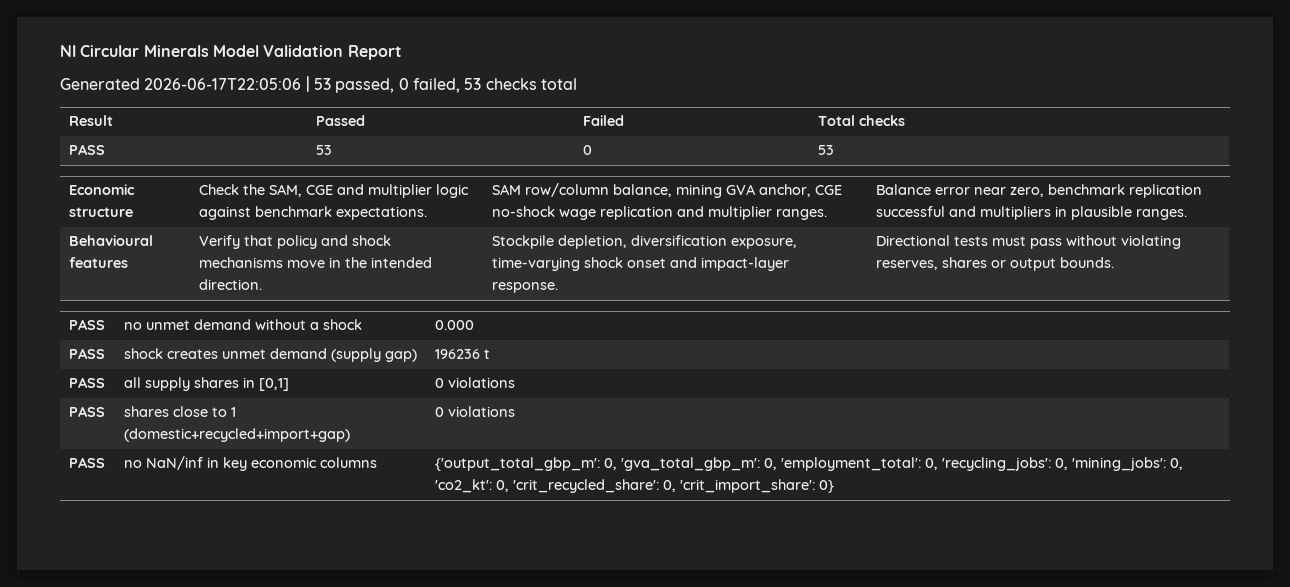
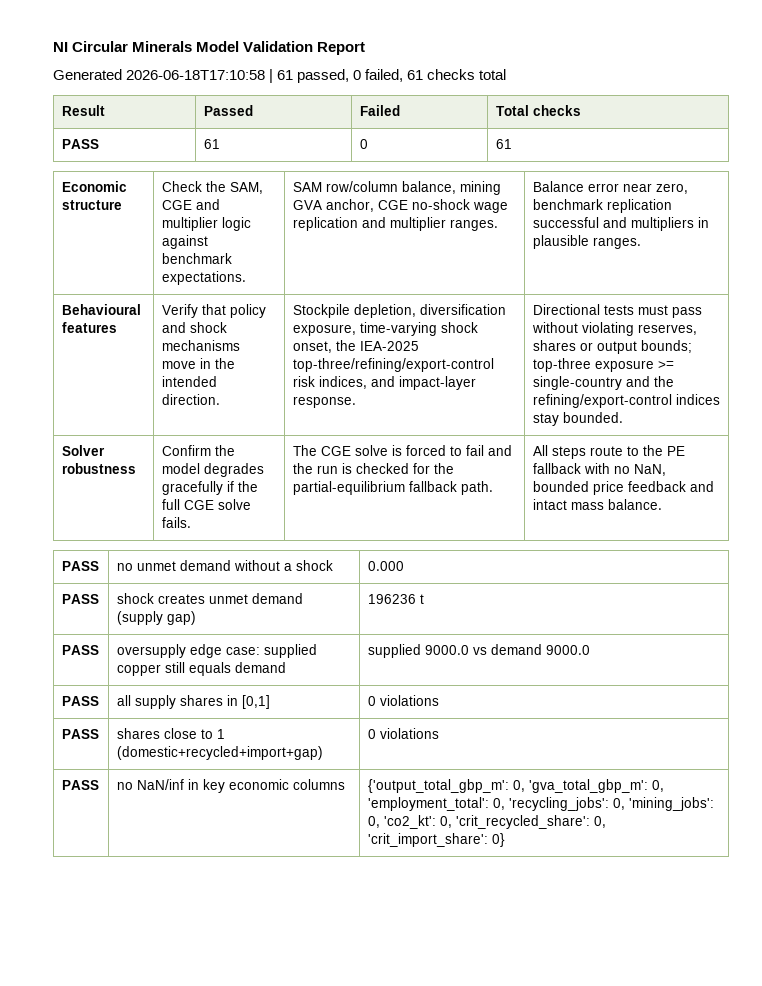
- Generated 2026-06-17T22:05:06 | 53 passed, 0 failed, 53 checks total
+ Generated 2026-06-18T17:10:58 | 61 passed, 0 failed, 61 checks total
- PASS | 53 | 0 | 53
+ PASS | 61 | 0 | 61
- Stockpile depletion, diversification exposure, time-varying shock onset and impact-layer response.
+ Stockpile depletion, diversification exposure, time-varying shock onset, the IEA-2025 top-three/refining/export-control risk indices, and impact-layer response.
- Directional tests must pass without violating reserves, shares or output bounds.
+ Directional tests must pass without violating reserves, shares or output bounds; top-three exposure >= single-country and the refining/export-control indices stay bounded.
+ Solver robustness | Confirm the model degrades gracefully if the full CGE solve fails. | The CGE solve is forced to fail and the run is checked for the partial-equilibrium fallback path. | All steps route to the PE fallback with no NaN, bounded price feedback and intact mass balance.
+ PASS | oversupply edge case: supplied copper still equals demand | supplied 9000.0 vs demand 9000.0

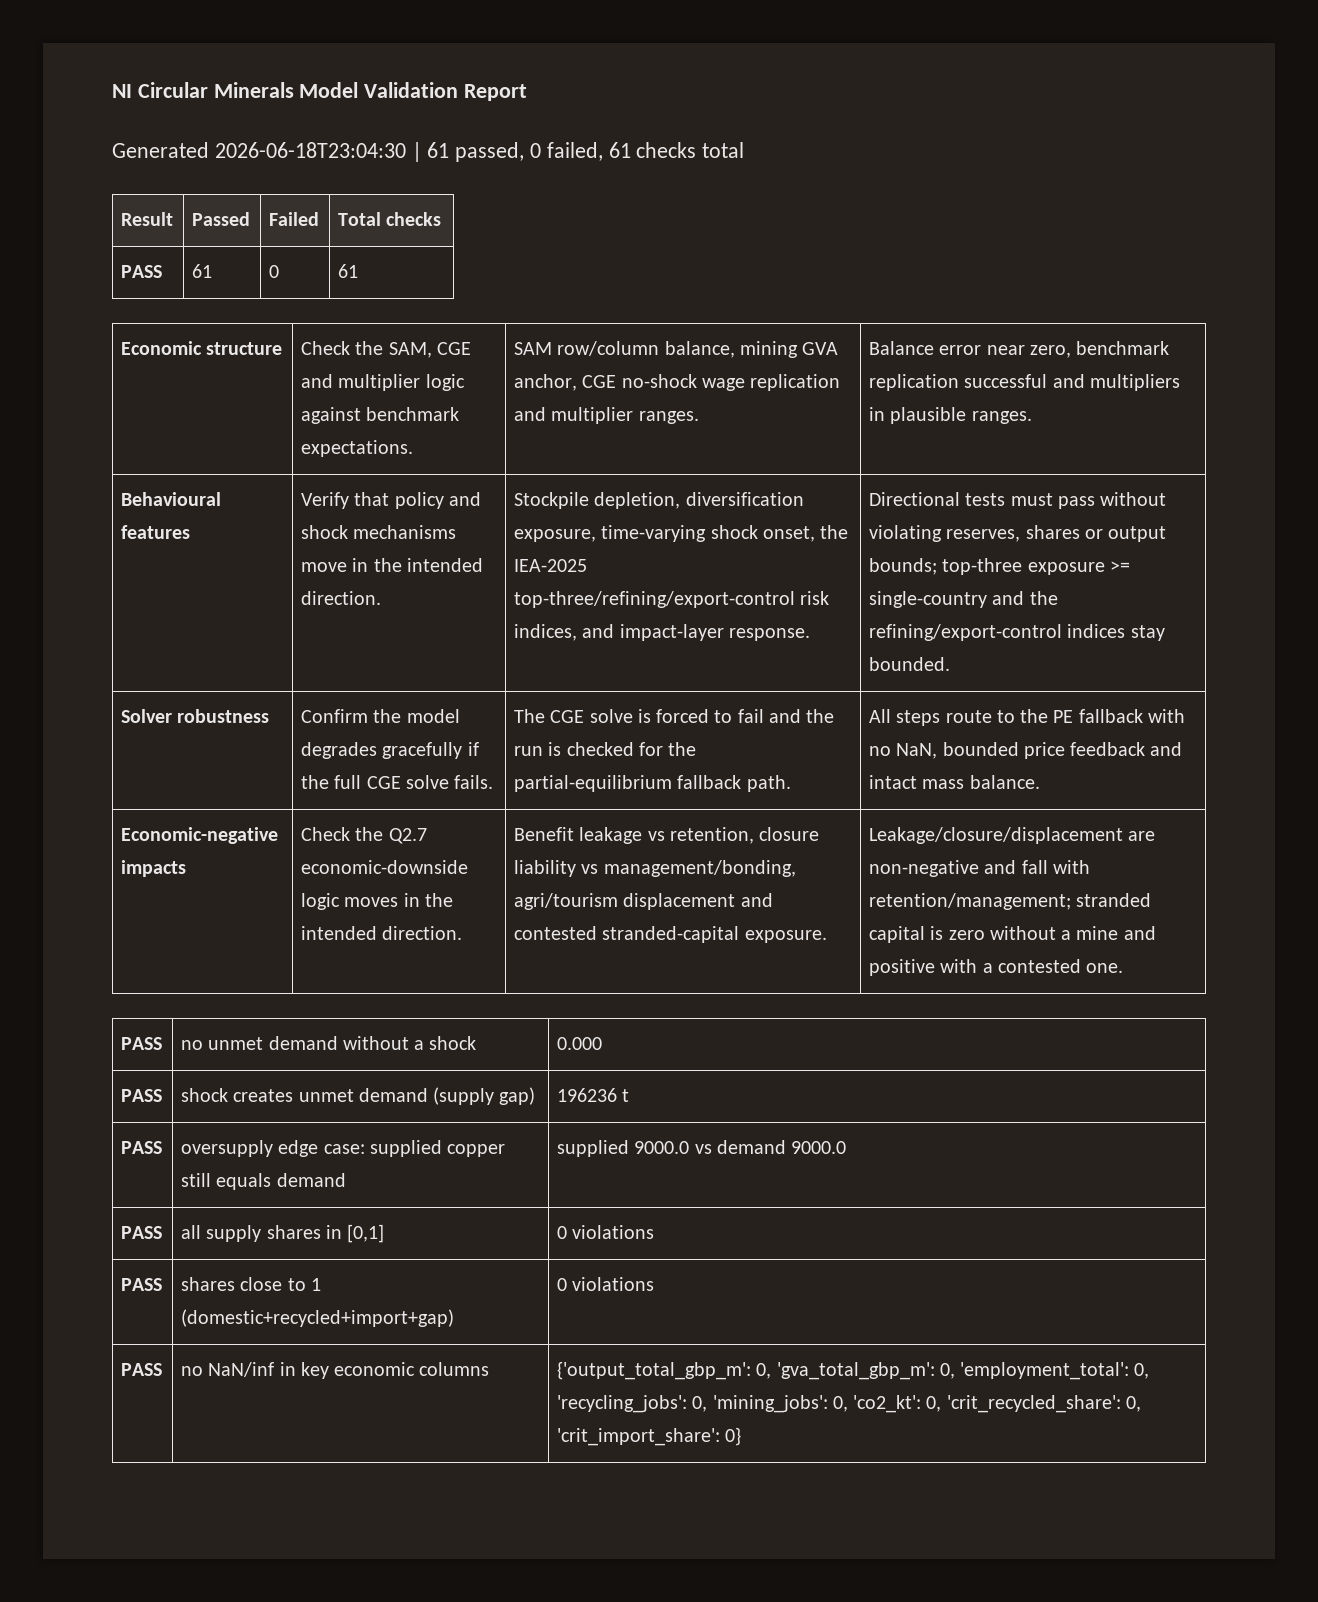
- Generated 2026-06-18T17:10:58 | 61 passed, 0 failed, 61 checks total
+ Generated 2026-06-18T23:04:30 | 61 passed, 0 failed, 61 checks total
+ Economic-negative impacts | Check the Q2.7 economic-downside logic moves in the intended direction. | Benefit leakage vs retention, closure liability vs management/bonding, agri/tourism displacement and contested stranded-capital exposure. | Leakage/closure/displacement are non-negative and fall with retention/management; stranded capital is zero without a mine and positive with a contested one.

